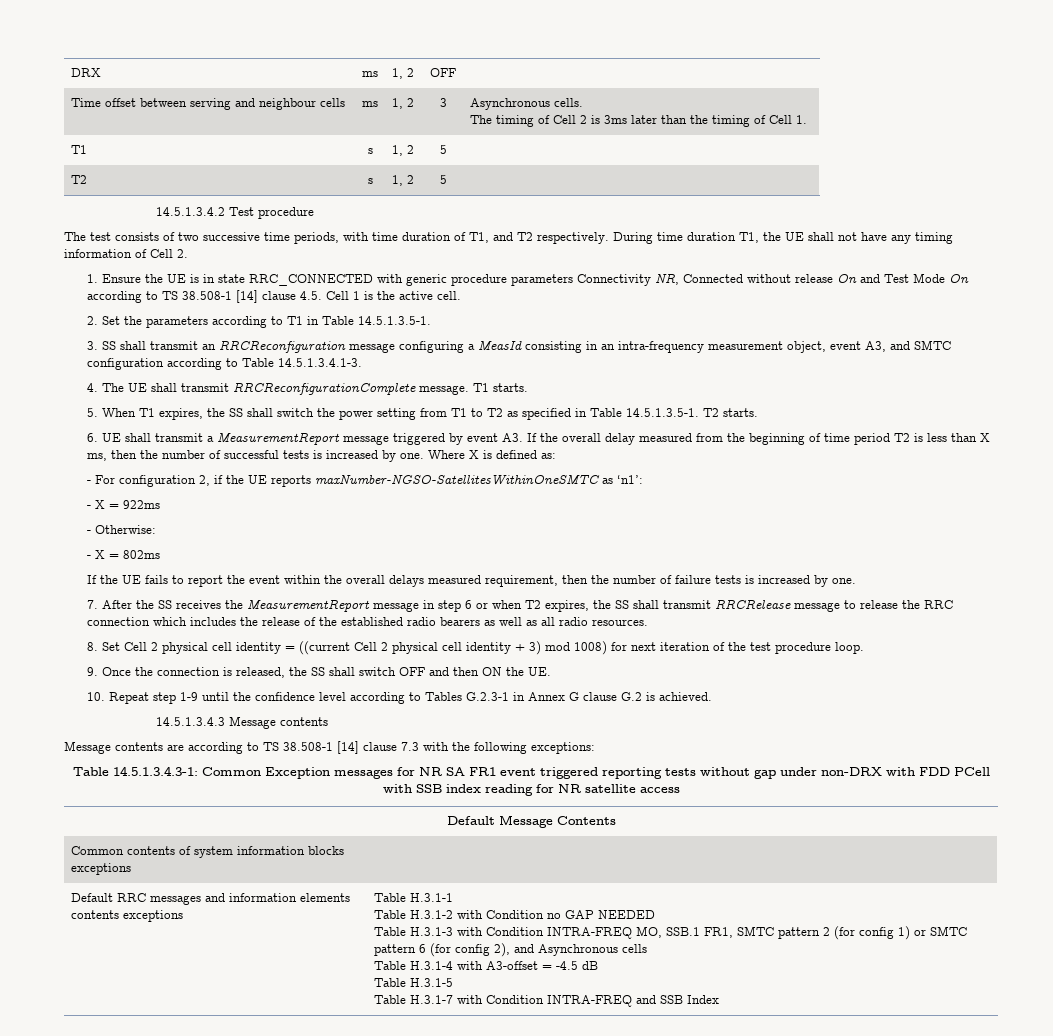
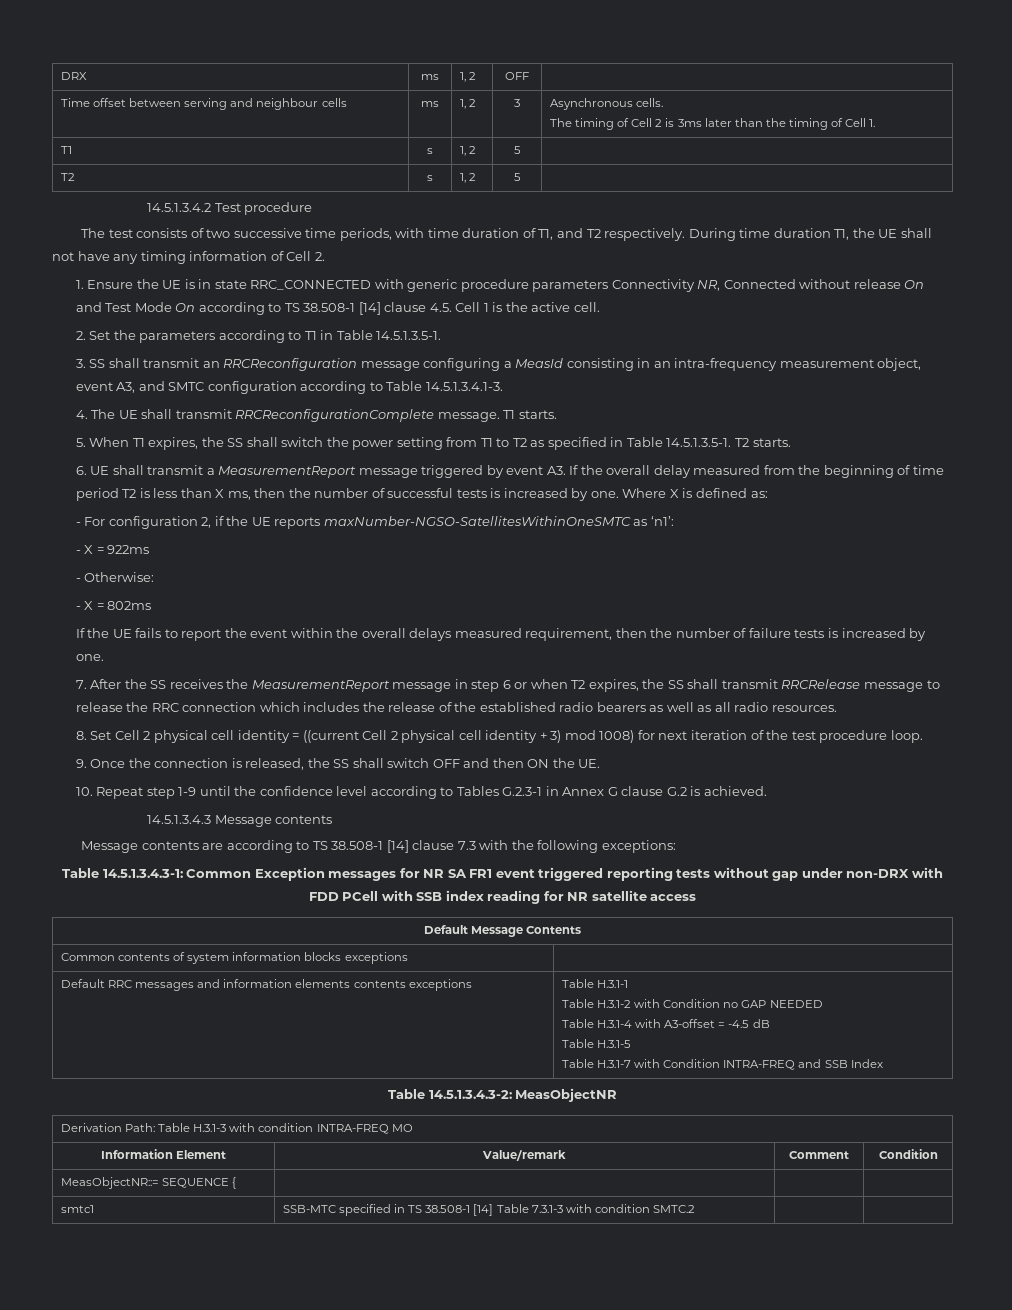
- Table H.3.1-3 with Condition INTRA-FREQ MO, SSB.1 FR1, SMTC pattern 2 (for config 1) or SMTC pattern 6 (for config 2), and Asynchronous cells
+ Table 14.5.1.3.4.3-2: MeasObjectNR
+ Derivation Path: Table H.3.1-3 with condition INTRA-FREQ MO
+ Information Element | Value/remark | Comment | Condition
+ MeasObjectNR::= SEQUENCE { | | |
+ smtc1 | SSB-MTC specified in TS 38.508-1 [14] Table 7.3.1-3 with condition SMTC.2 | |

